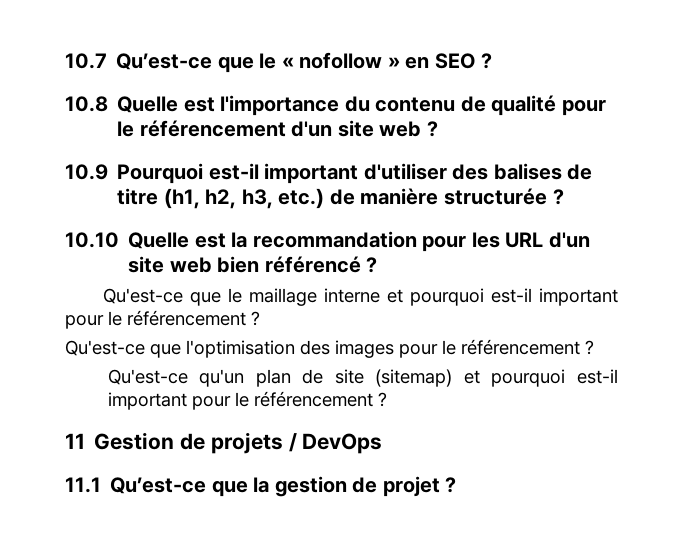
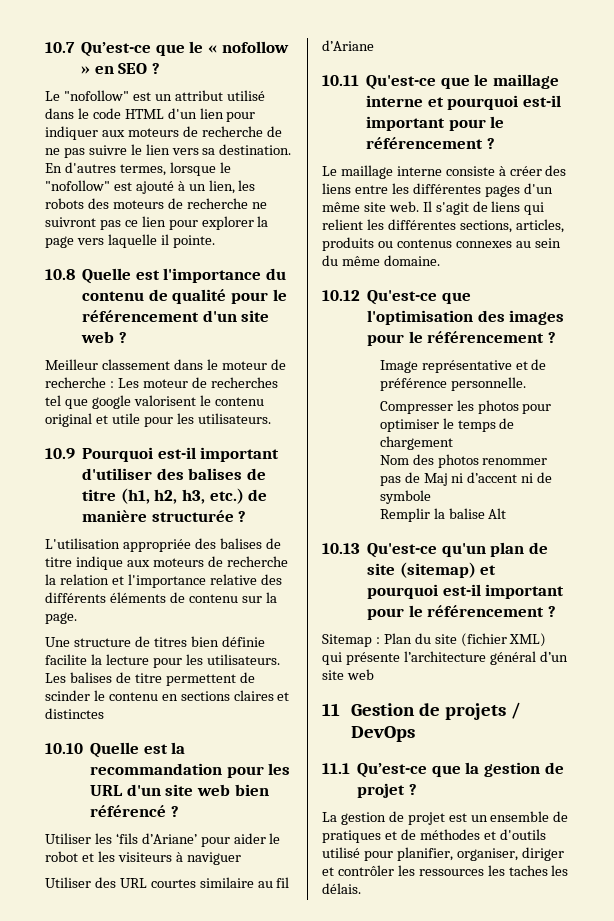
+ Le "nofollow" est un attribut utilisé dans le code HTML d'un lien pour indiquer aux moteurs de recherche de ne pas suivre le lien vers sa destination. En d'autres termes, lorsque le "nofollow" est ajouté à un lien, les robots des moteurs de recherche ne suivront pas ce lien pour explorer la page vers laquelle il pointe.
+ Meilleur classement dans le moteur de recherche : Les moteur de recherches tel que google valorisent le contenu original et utile pour les utilisateurs.
+ L'utilisation appropriée des balises de titre indique aux moteurs de recherche la relation et l'importance relative des différents éléments de contenu sur la page.
+ Une structure de titres bien définie facilite la lecture pour les utilisateurs. Les balises de titre permettent de scinder le contenu en sections claires et distinctes
- Qu'est-ce que le maillage interne et pourquoi est-il important pour le référencement ?
+ Utiliser les ‘fils d’Ariane’ pour aider le robot et les visiteurs à naviguer
+ Utiliser des URL courtes similaire au fil d’Ariane
+ 10.11 Qu'est-ce que le maillage interne et pourquoi est-il important pour le référencement ?
- Qu'est-ce que l'optimisation des images pour le référencement ?
+ Le maillage interne consiste à créer des liens entre les différentes pages d'un même site web. Il s'agit de liens qui relient les différentes sections, articles, produits ou contenus connexes au sein du même domaine.
+ 10.12 Qu'est-ce que l'optimisation des images pour le référencement ?
- Qu'est-ce qu'un plan de site (sitemap) et pourquoi est-il important pour le référencement ?
+ Image représentative et de préférence personnelle.
+ Compresser les photos pour optimiser le temps de chargement
+ Nom des photos renommer pas de Maj ni d’accent ni de symbole
+ Remplir la balise Alt
+ 10.13 Qu'est-ce qu'un plan de site (sitemap) et pourquoi est-il important pour le référencement ?
+ Sitemap : Plan du site (fichier XML) qui présente l’architecture général d’un site web
+ La gestion de projet est un ensemble de pratiques et de méthodes et d'outils utilisé pour planifier, organiser, diriger et contrôler les ressources les taches les délais.

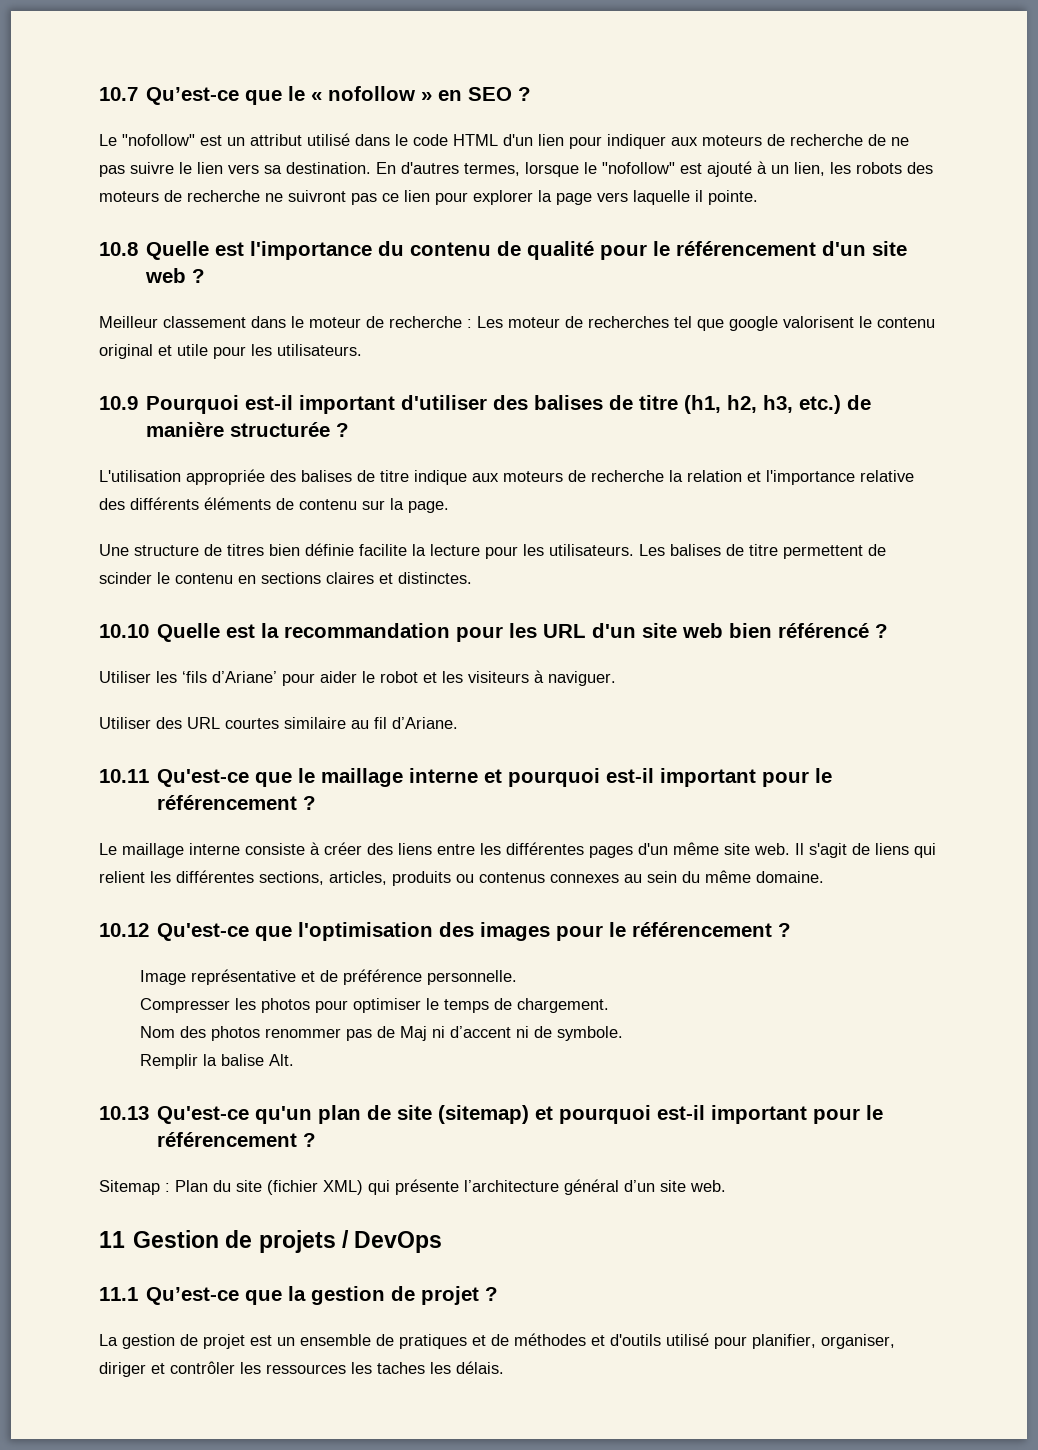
- Les balises de titre permettent de scinder le contenu en sections claires et distinctes
+ Les balises de titre permettent de scinder le contenu en sections claires et distinctes.
- Utiliser les ‘fils d’Ariane’ pour aider le robot et les visiteurs à naviguer
+ Utiliser les ‘fils d’Ariane’ pour aider le robot et les visiteurs à naviguer.
- Utiliser des URL courtes similaire au fil d’Ariane
+ Utiliser des URL courtes similaire au fil d’Ariane.
- Compresser les photos pour optimiser le temps de chargement
+ Compresser les photos pour optimiser le temps de chargement.
- Nom des photos renommer pas de Maj ni d’accent ni de symbole
+ Nom des photos renommer pas de Maj ni d’accent ni de symbole.
- Remplir la balise Alt
+ Remplir la balise Alt.
- Sitemap : Plan du site (fichier XML) qui présente l’architecture général d’un site web
+ Sitemap : Plan du site (fichier XML) qui présente l’architecture général d’un site web.

